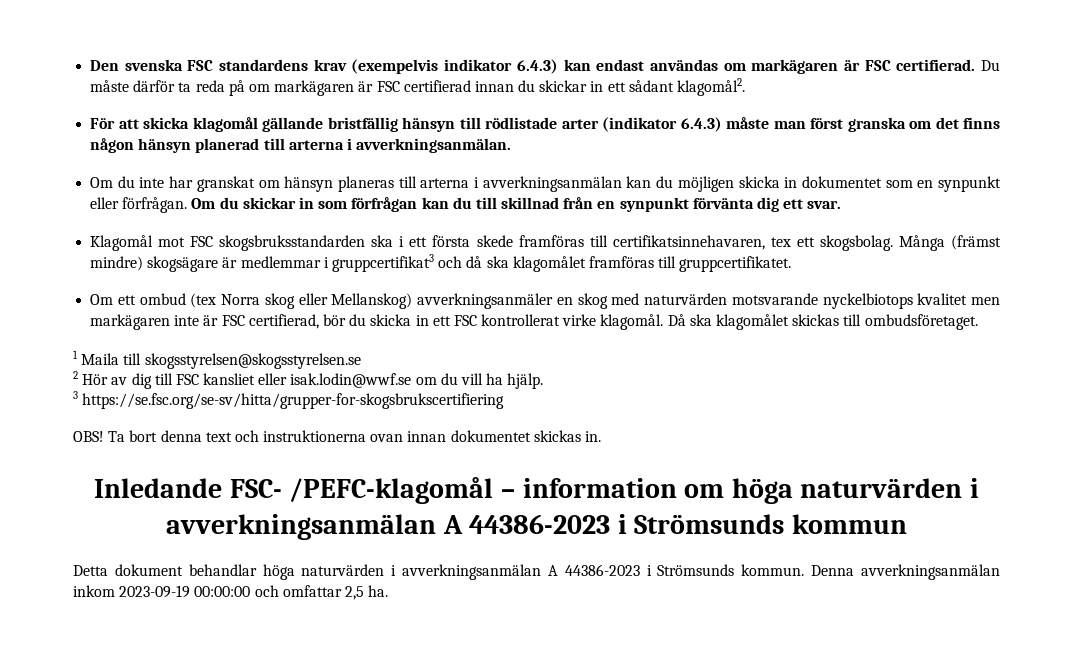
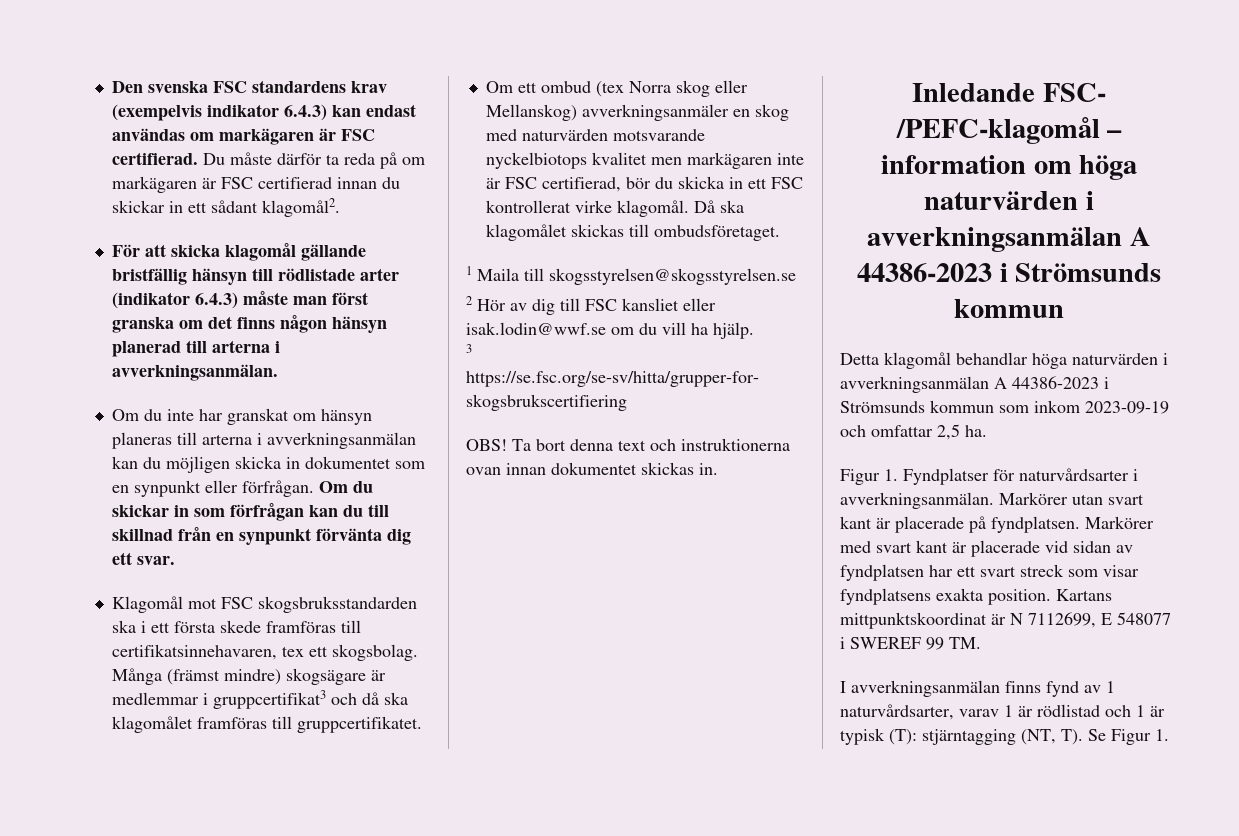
- Detta dokument behandlar höga naturvärden i avverkningsanmälan A 44386-2023 i Strömsunds kommun. Denna avverkningsanmälan inkom 2023-09-19 00:00:00 och omfattar 2,5 ha.
+ Detta klagomål behandlar höga naturvärden i avverkningsanmälan A 44386-2023 i Strömsunds kommun som inkom 2023-09-19 och omfattar 2,5 ha.
+ Figur 1. Fyndplatser för naturvårdsarter i avverkningsanmälan. Markörer utan svart kant är placerade på fyndplatsen. Markörer med svart kant är placerade vid sidan av fyndplatsen har ett svart streck som visar fyndplatsens exakta position. Kartans mittpunktskoordinat är N 7112699, E 548077 i SWEREF 99 TM.
+ I avverkningsanmälan finns fynd av 1 naturvårdsarter, varav 1 är rödlistad och 1 är typisk (T): stjärntagging (NT, T). Se Figur 1.

